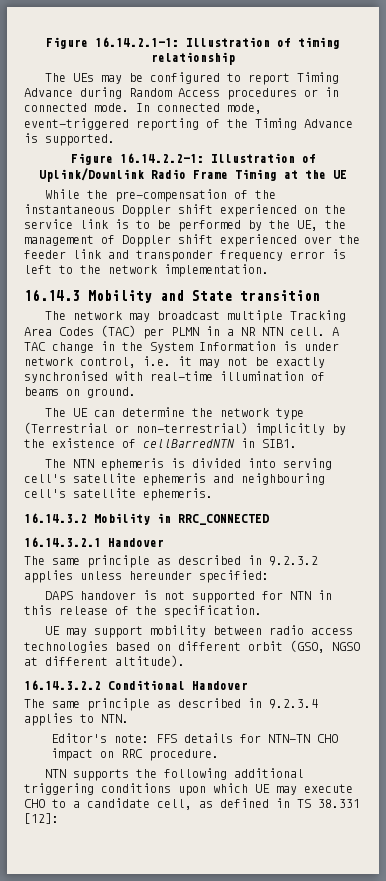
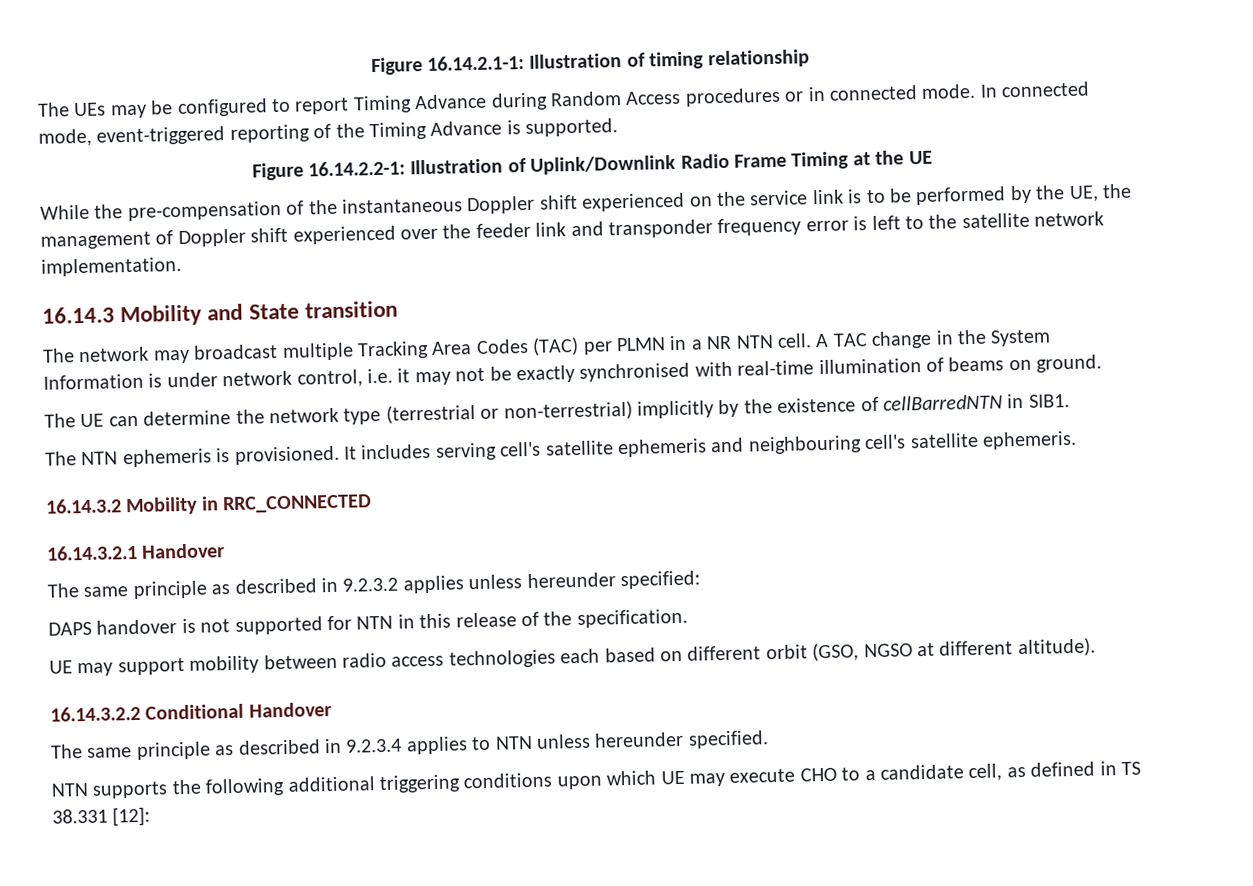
- While the pre-compensation of the instantaneous Doppler shift experienced on the service link is to be performed by the UE, the management of Doppler shift experienced over the feeder link and transponder frequency error is left to the network implementation.
+ While the pre-compensation of the instantaneous Doppler shift experienced on the service link is to be performed by the UE, the management of Doppler shift experienced over the feeder link and transponder frequency error is left to the satellite network implementation.
- The UE can determine the network type (Terrestrial or non-terrestrial) implicitly by the existence of cellBarredNTN in SIB1.
+ The UE can determine the network type (terrestrial or non-terrestrial) implicitly by the existence of cellBarredNTN in SIB1.
- The NTN ephemeris is divided into serving cell's satellite ephemeris and neighbouring cell's satellite ephemeris.
+ The NTN ephemeris is provisioned. It includes serving cell's satellite ephemeris and neighbouring cell's satellite ephemeris.
- UE may support mobility between radio access technologies based on different orbit (GSO, NGSO at different altitude).
+ UE may support mobility between radio access technologies each based on different orbit (GSO, NGSO at different altitude).
- The same principle as described in 9.2.3.4 applies to NTN.
- Editor's note: FFS details for NTN-TN CHO impact on RRC procedure.
+ The same principle as described in 9.2.3.4 applies to NTN unless hereunder specified.

